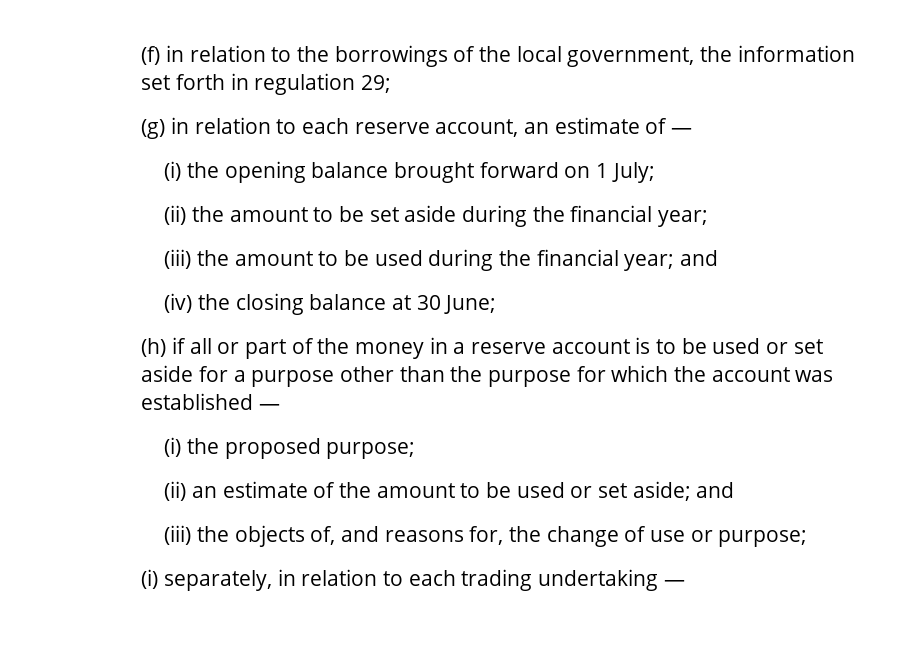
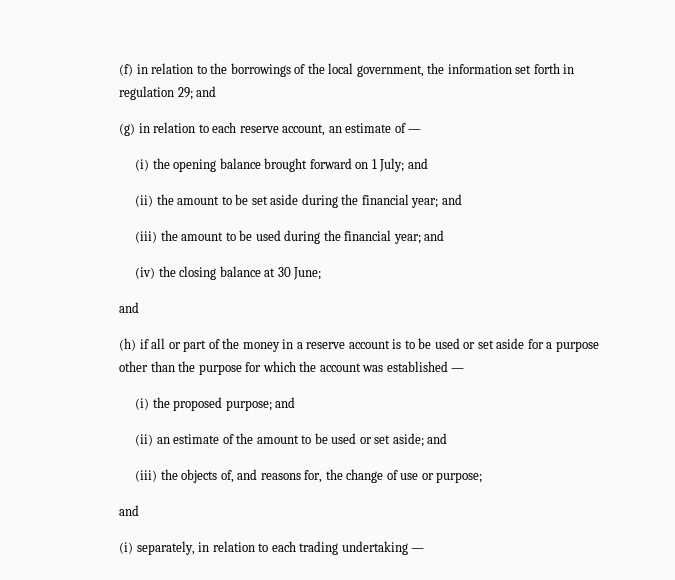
- (f) in relation to the borrowings of the local government, the information set forth in regulation 29;
+ (f) in relation to the borrowings of the local government, the information set forth in regulation 29; and
- (i) the opening balance brought forward on 1 July;
+ (i) the opening balance brought forward on 1 July; and
- (ii) the amount to be set aside during the financial year;
+ (ii) the amount to be set aside during the financial year; and
  (iv) the closing balance at 30 June;
+ and
- (i) the proposed purpose;
+ (i) the proposed purpose; and
  (iii) the objects of, and reasons for, the change of use or purpose;
+ and

